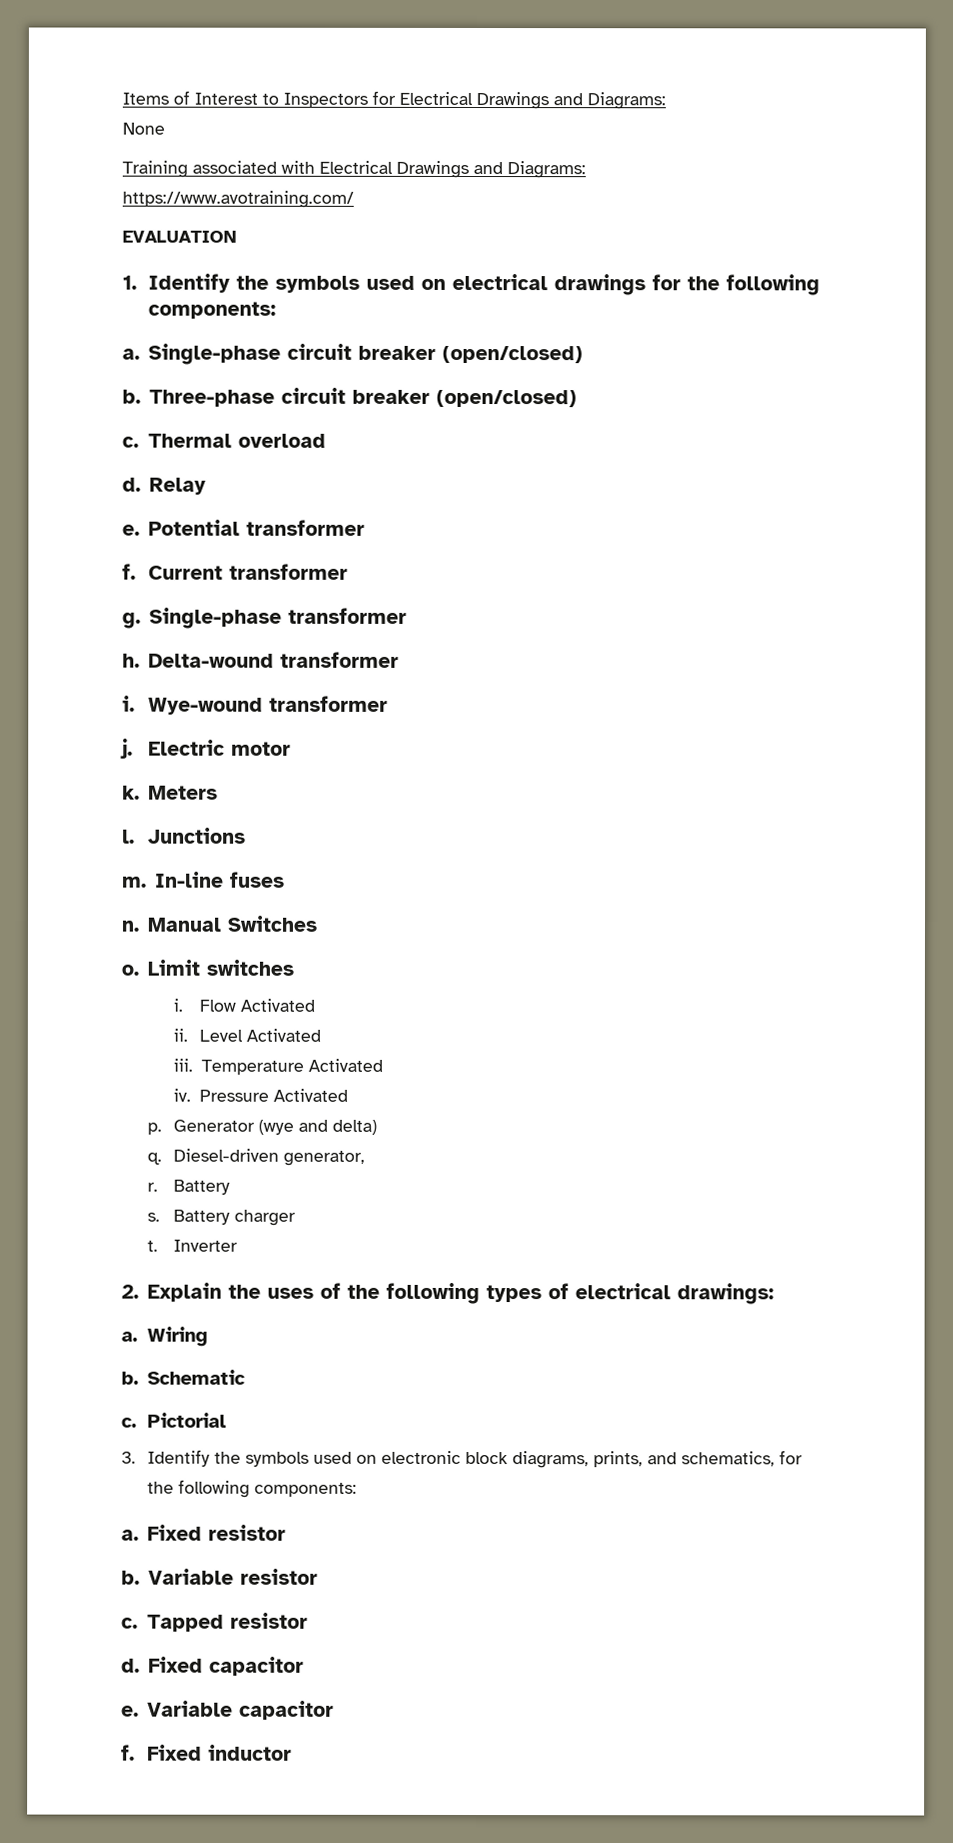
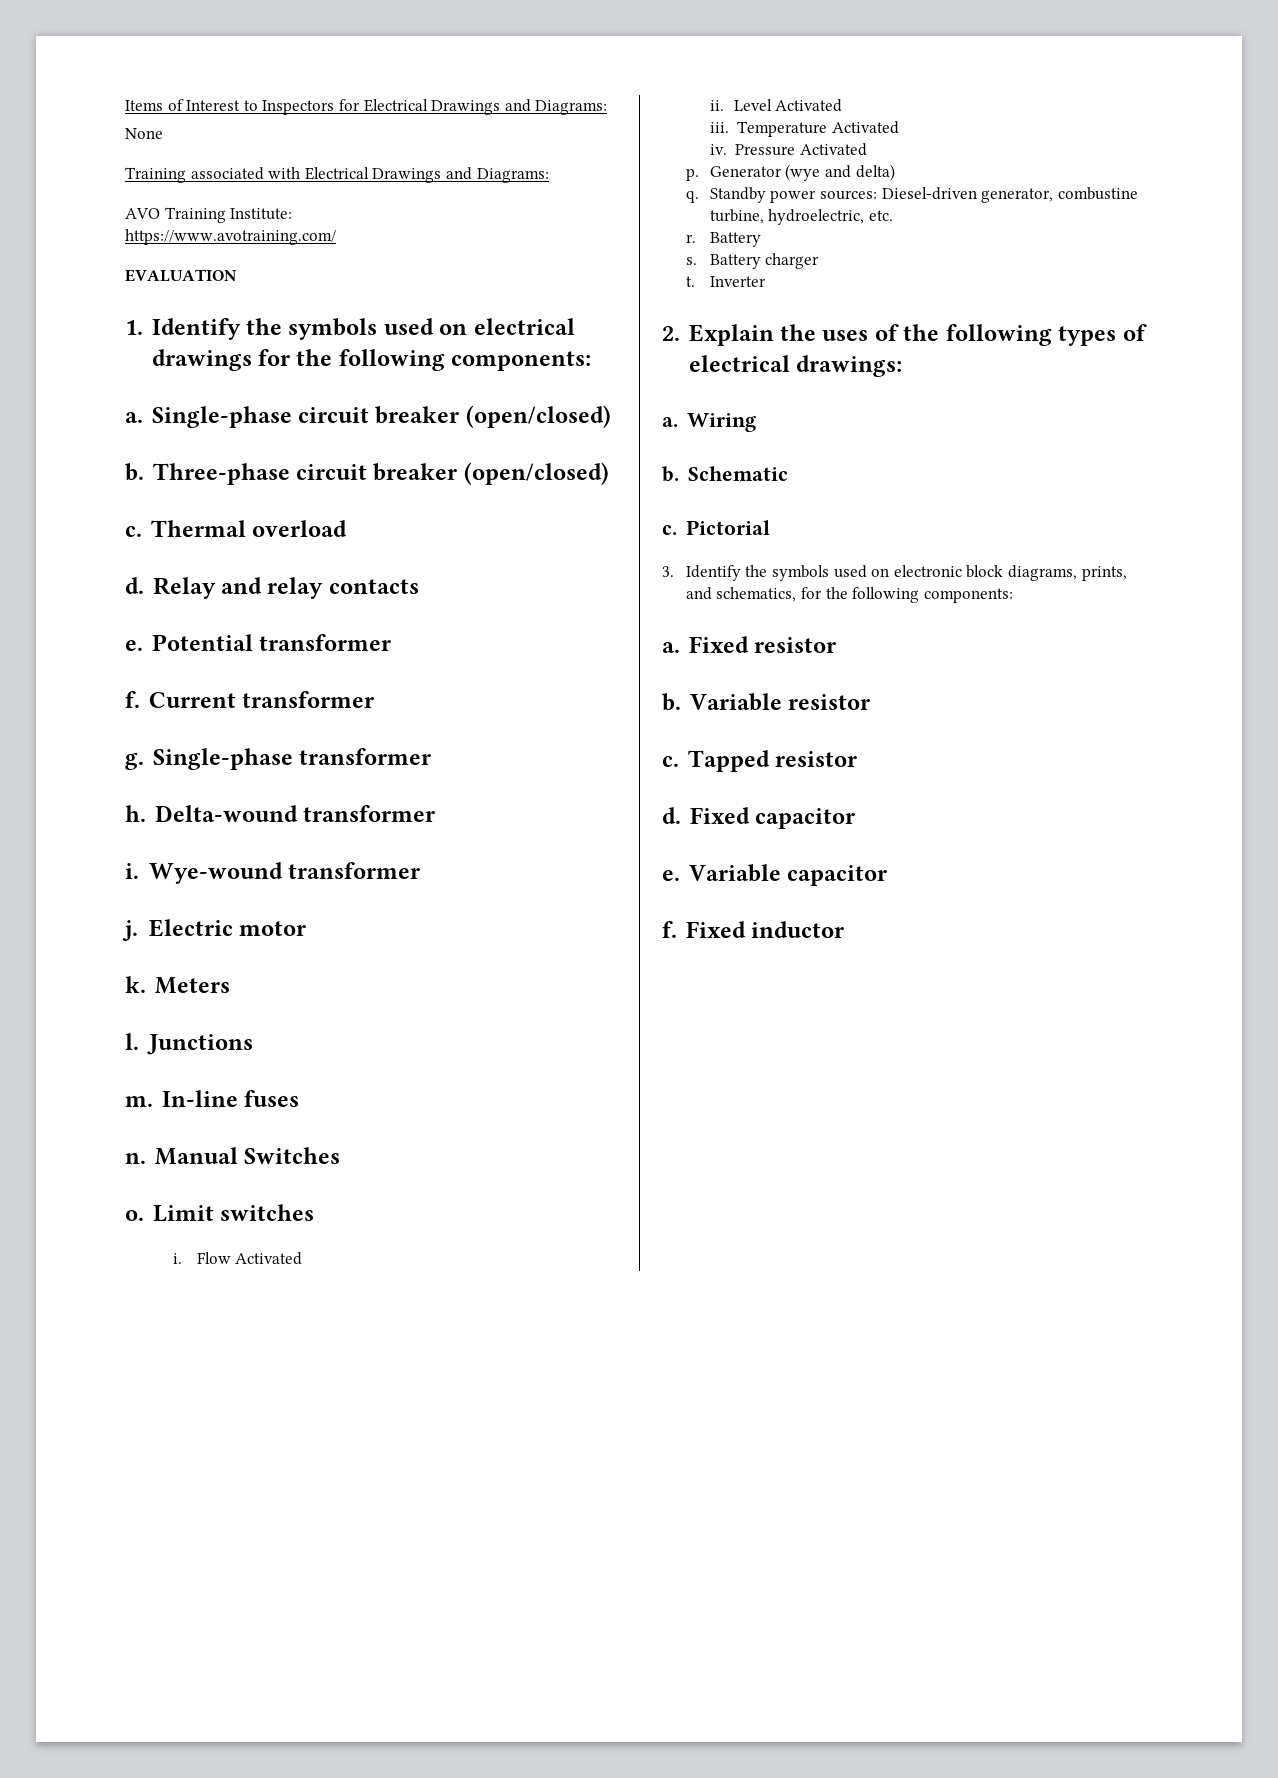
+ AVO Training Institute:
- Relay
+ Relay and relay contacts
- Diesel-driven generator,
+ Standby power sources: Diesel-driven generator, combustine turbine, hydroelectric, etc.

